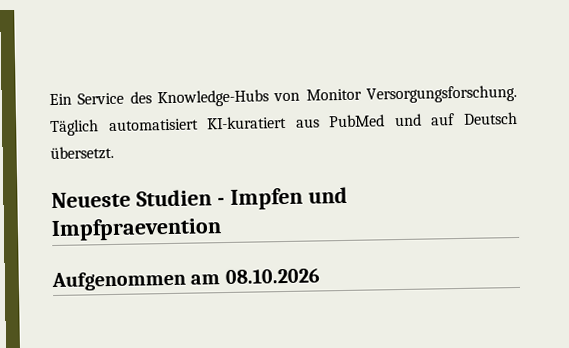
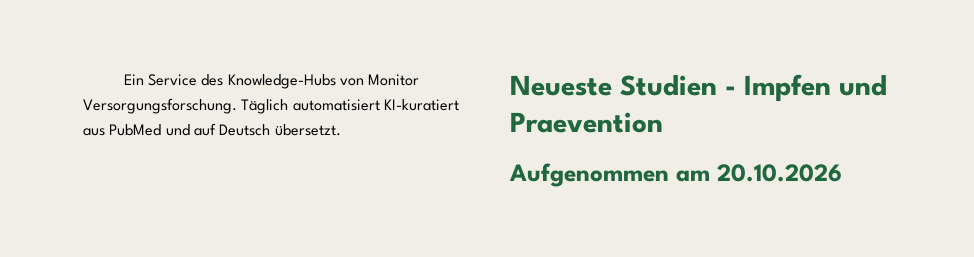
- Neueste Studien - Impfen und Impfpraevention
+ Neueste Studien - Impfen und Praevention
- Aufgenommen am 08.10.2026
+ Aufgenommen am 20.10.2026

